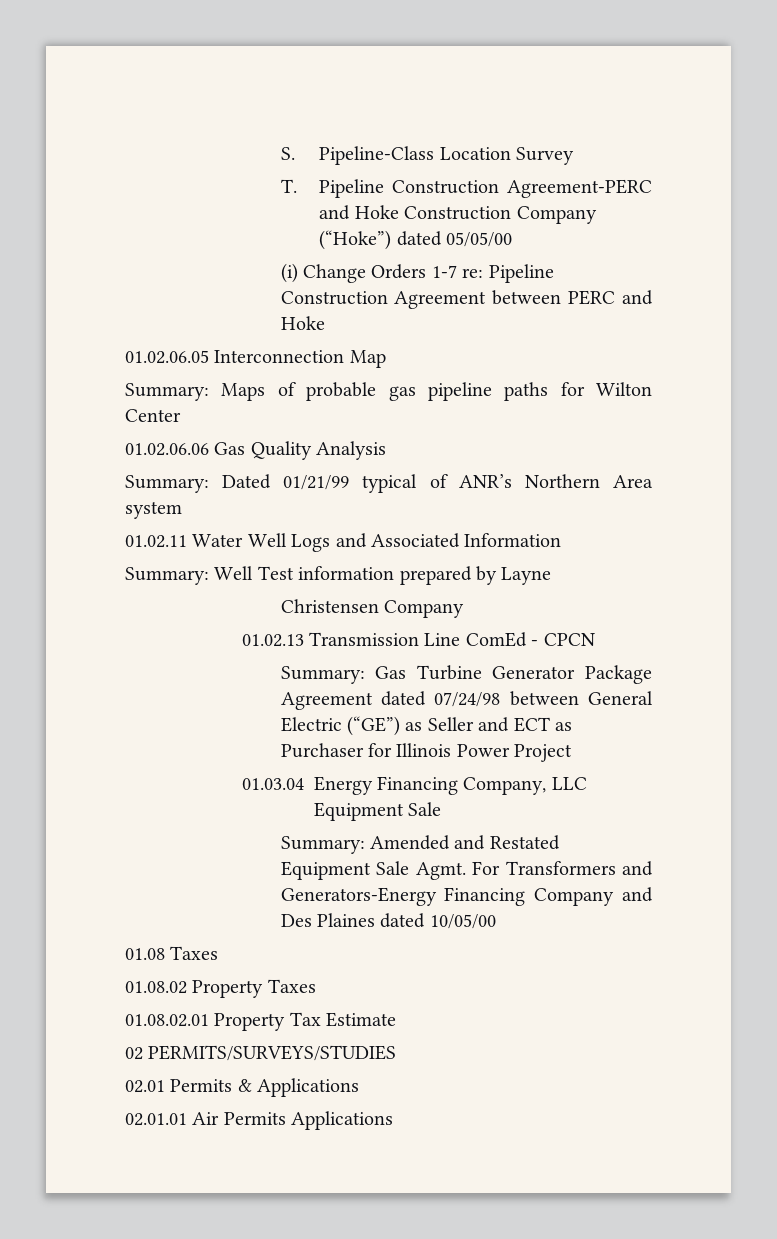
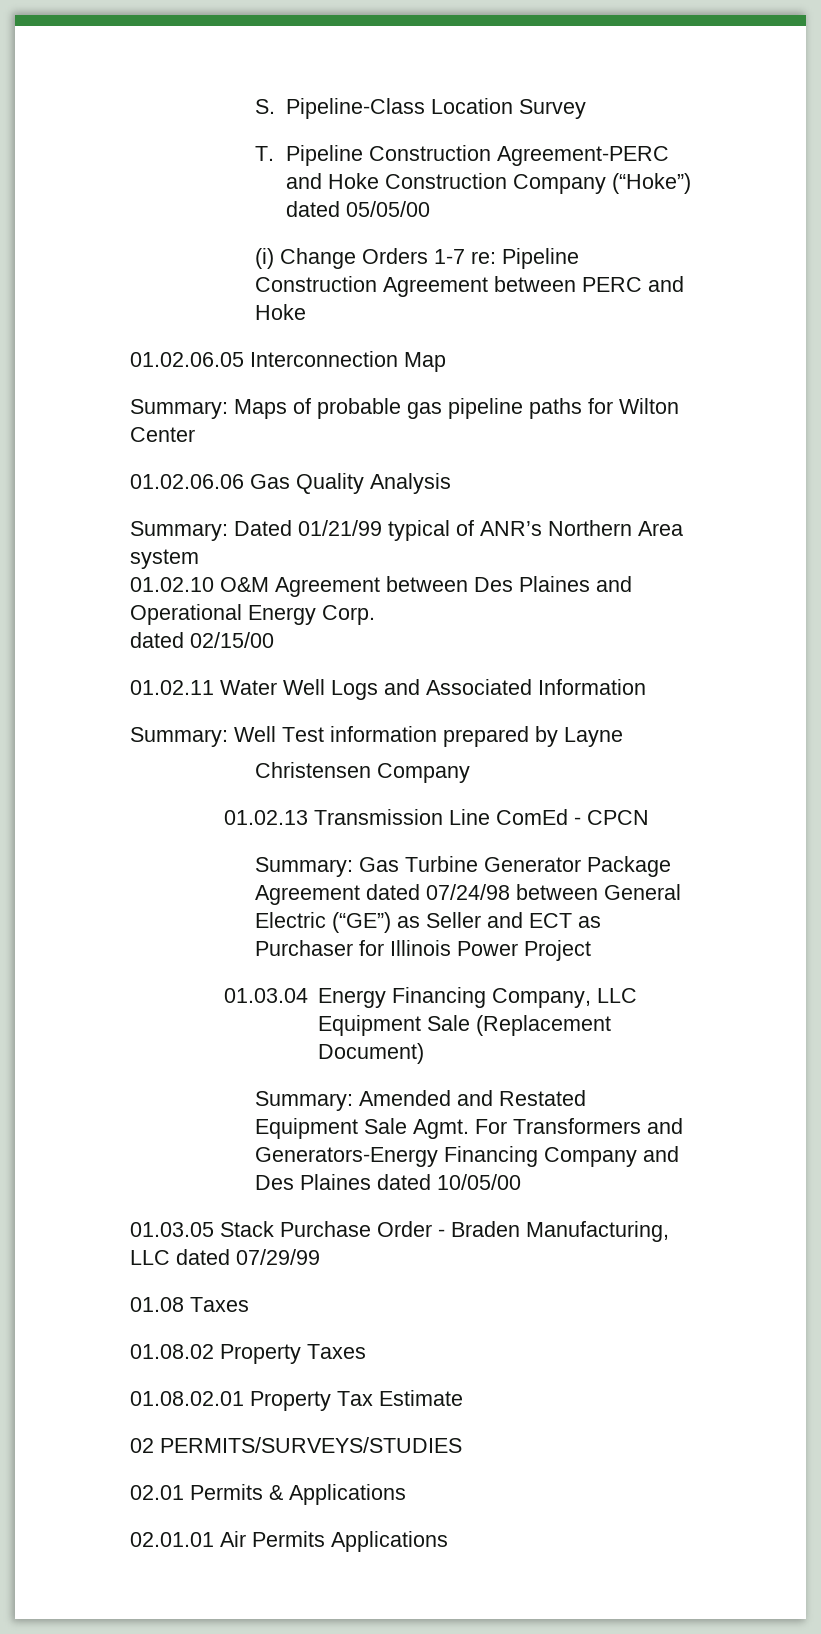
+ 01.02.10 O&M Agreement between Des Plaines and Operational Energy Corp.
+ dated 02/15/00
- 01.03.04 Energy Financing Company, LLC Equipment Sale
+ 01.03.04 Energy Financing Company, LLC Equipment Sale (Replacement Document)
+ 01.03.05 Stack Purchase Order - Braden Manufacturing, LLC dated 07/29/99

